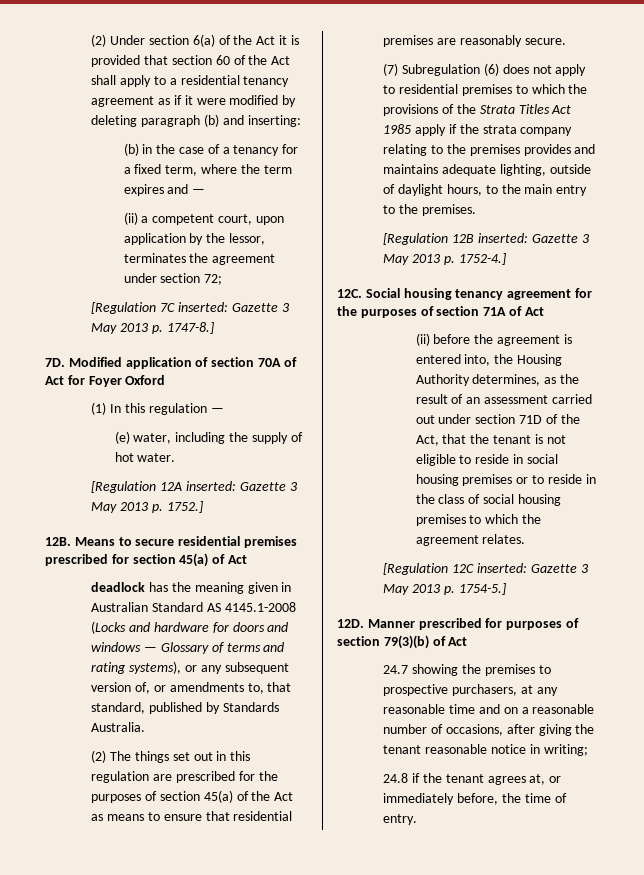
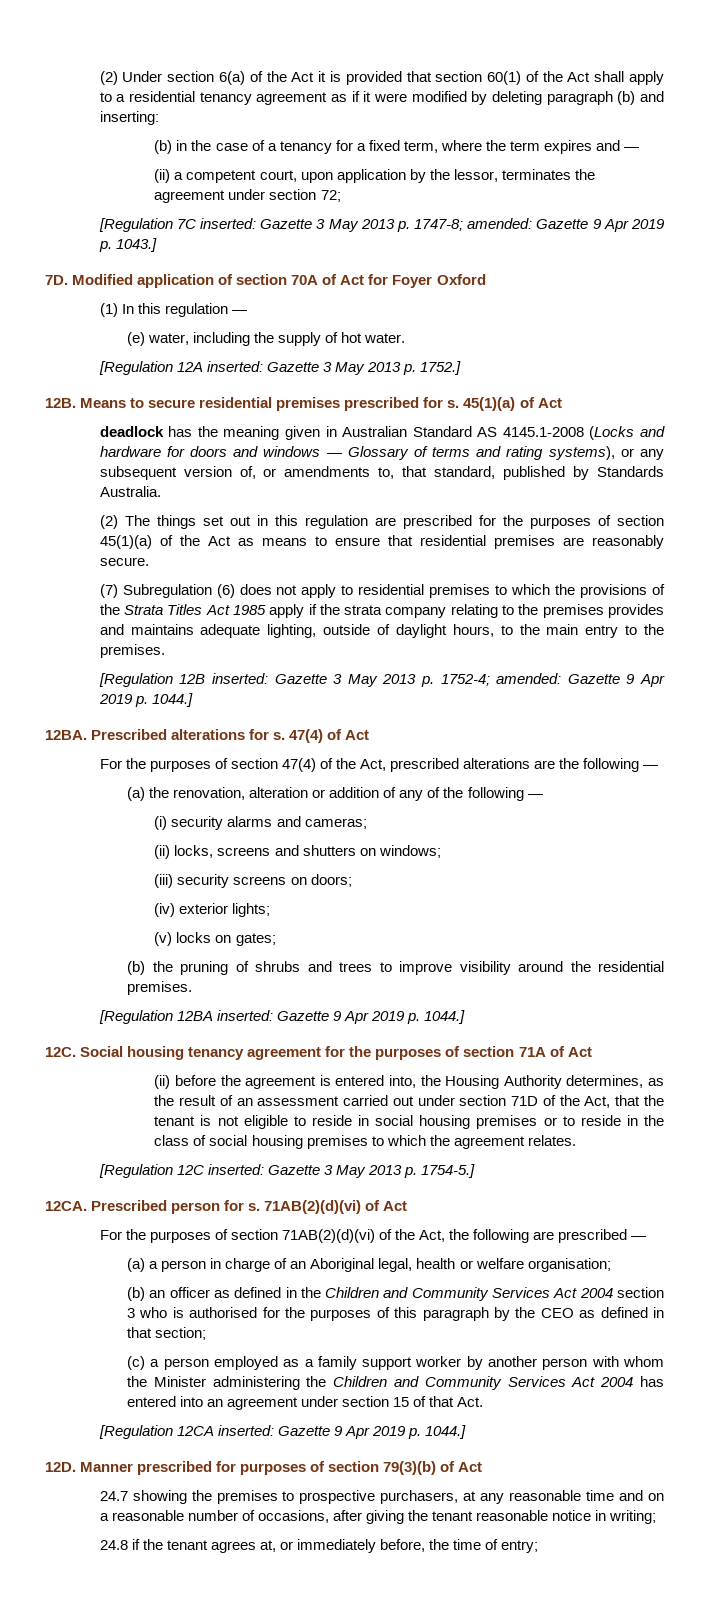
- (2) Under section 6(a) of the Act it is provided that section 60 of the Act shall apply to a residential tenancy agreement as if it were modified by deleting paragraph (b) and inserting:
+ (2) Under section 6(a) of the Act it is provided that section 60(1) of the Act shall apply to a residential tenancy agreement as if it were modified by deleting paragraph (b) and inserting:
- [Regulation 7C inserted: Gazette 3 May 2013 p. 1747-8.]
+ [Regulation 7C inserted: Gazette 3 May 2013 p. 1747-8; amended: Gazette 9 Apr 2019 p. 1043.]
- Means to secure residential premises prescribed for section 45(a) of Act
+ Means to secure residential premises prescribed for s. 45(1)(a) of Act
- (2) The things set out in this regulation are prescribed for the purposes of section 45(a) of the Act as means to ensure that residential premises are reasonably secure.
+ (2) The things set out in this regulation are prescribed for the purposes of section 45(1)(a) of the Act as means to ensure that residential premises are reasonably secure.
- [Regulation 12B inserted: Gazette 3 May 2013 p. 1752-4.]
+ [Regulation 12B inserted: Gazette 3 May 2013 p. 1752-4; amended: Gazette 9 Apr 2019 p. 1044.]
+ 12BA. Prescribed alterations for s. 47(4) of Act
+ For the purposes of section 47(4) of the Act, prescribed alterations are the following —
+ (a) the renovation, alteration or addition of any of the following —
+ (i) security alarms and cameras;
+ (ii) locks, screens and shutters on windows;
+ (iii) security screens on doors;
+ (iv) exterior lights;
+ (v) locks on gates;
+ (b) the pruning of shrubs and trees to improve visibility around the residential premises.
+ [Regulation 12BA inserted: Gazette 9 Apr 2019 p. 1044.]
+ 12CA. Prescribed person for s. 71AB(2)(d)(vi) of Act
+ For the purposes of section 71AB(2)(d)(vi) of the Act, the following are prescribed —
+ (a) a person in charge of an Aboriginal legal, health or welfare organisation;
+ (b) an officer as defined in the Children and Community Services Act 2004 section 3 who is authorised for the purposes of this paragraph by the CEO as defined in that section;
+ (c) a person employed as a family support worker by another person with whom the Minister administering the Children and Community Services Act 2004 has entered into an agreement under section 15 of that Act.
+ [Regulation 12CA inserted: Gazette 9 Apr 2019 p. 1044.]
- 24.8 if the tenant agrees at, or immediately before, the time of entry.
+ 24.8 if the tenant agrees at, or immediately before, the time of entry;

